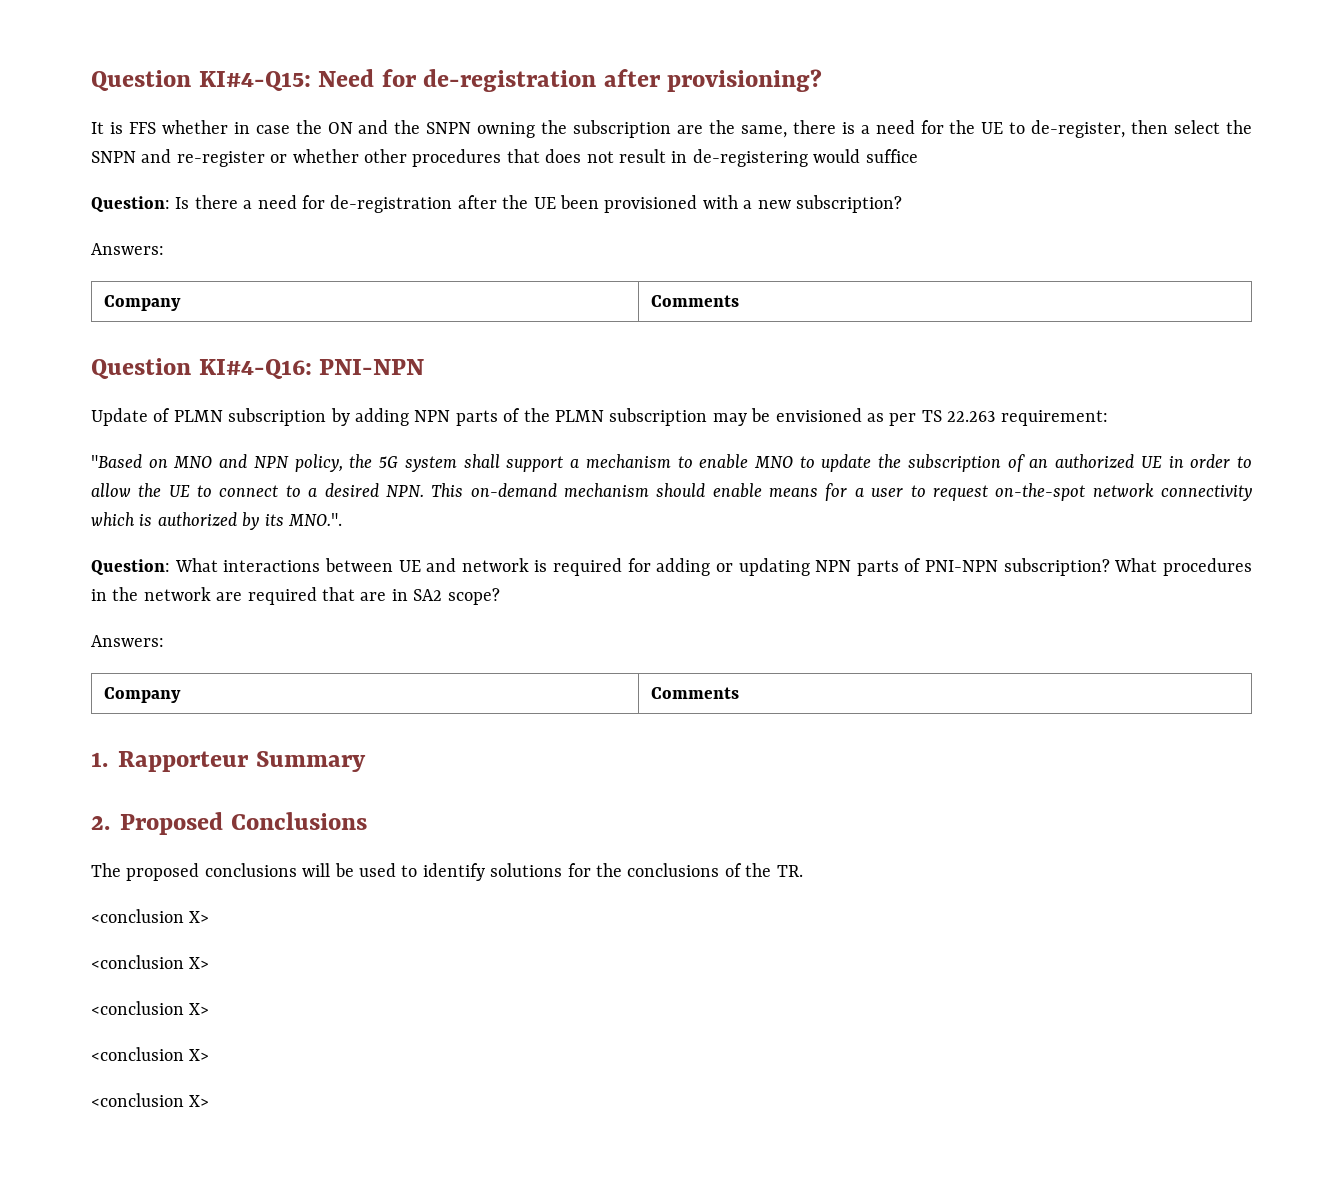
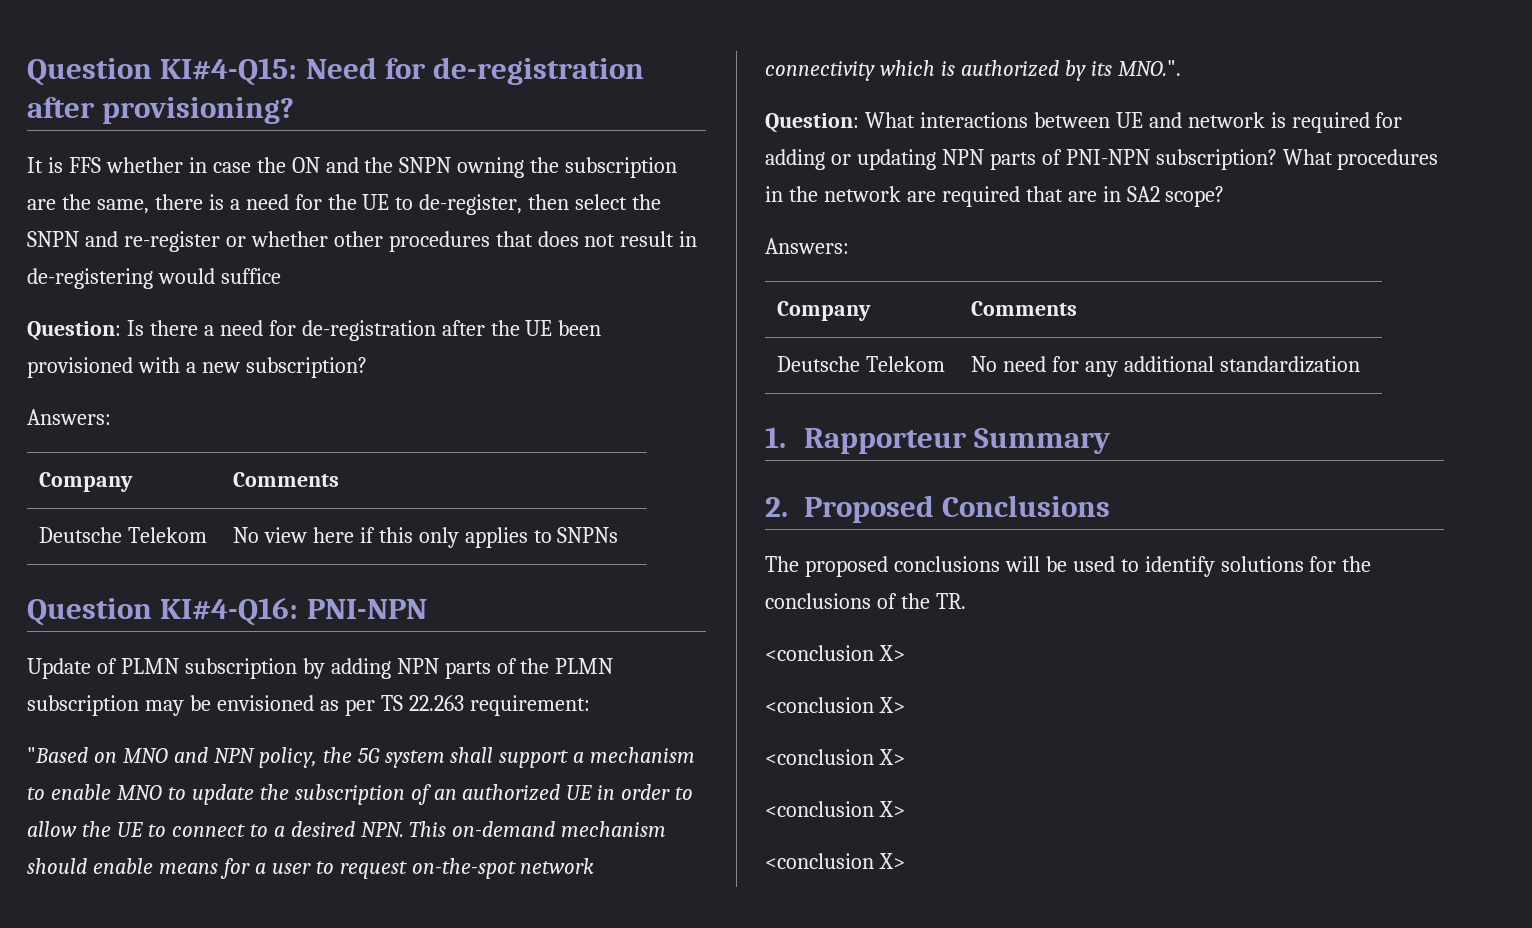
+ Deutsche Telekom | No view here if this only applies to SNPNs
+ Deutsche Telekom | No need for any additional standardization

